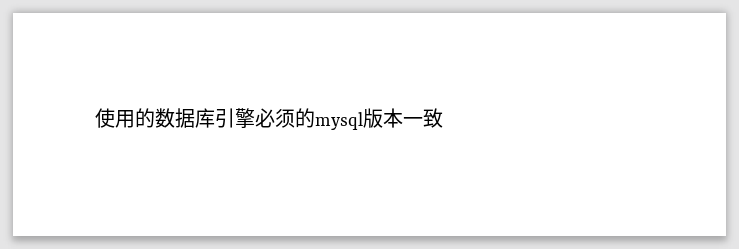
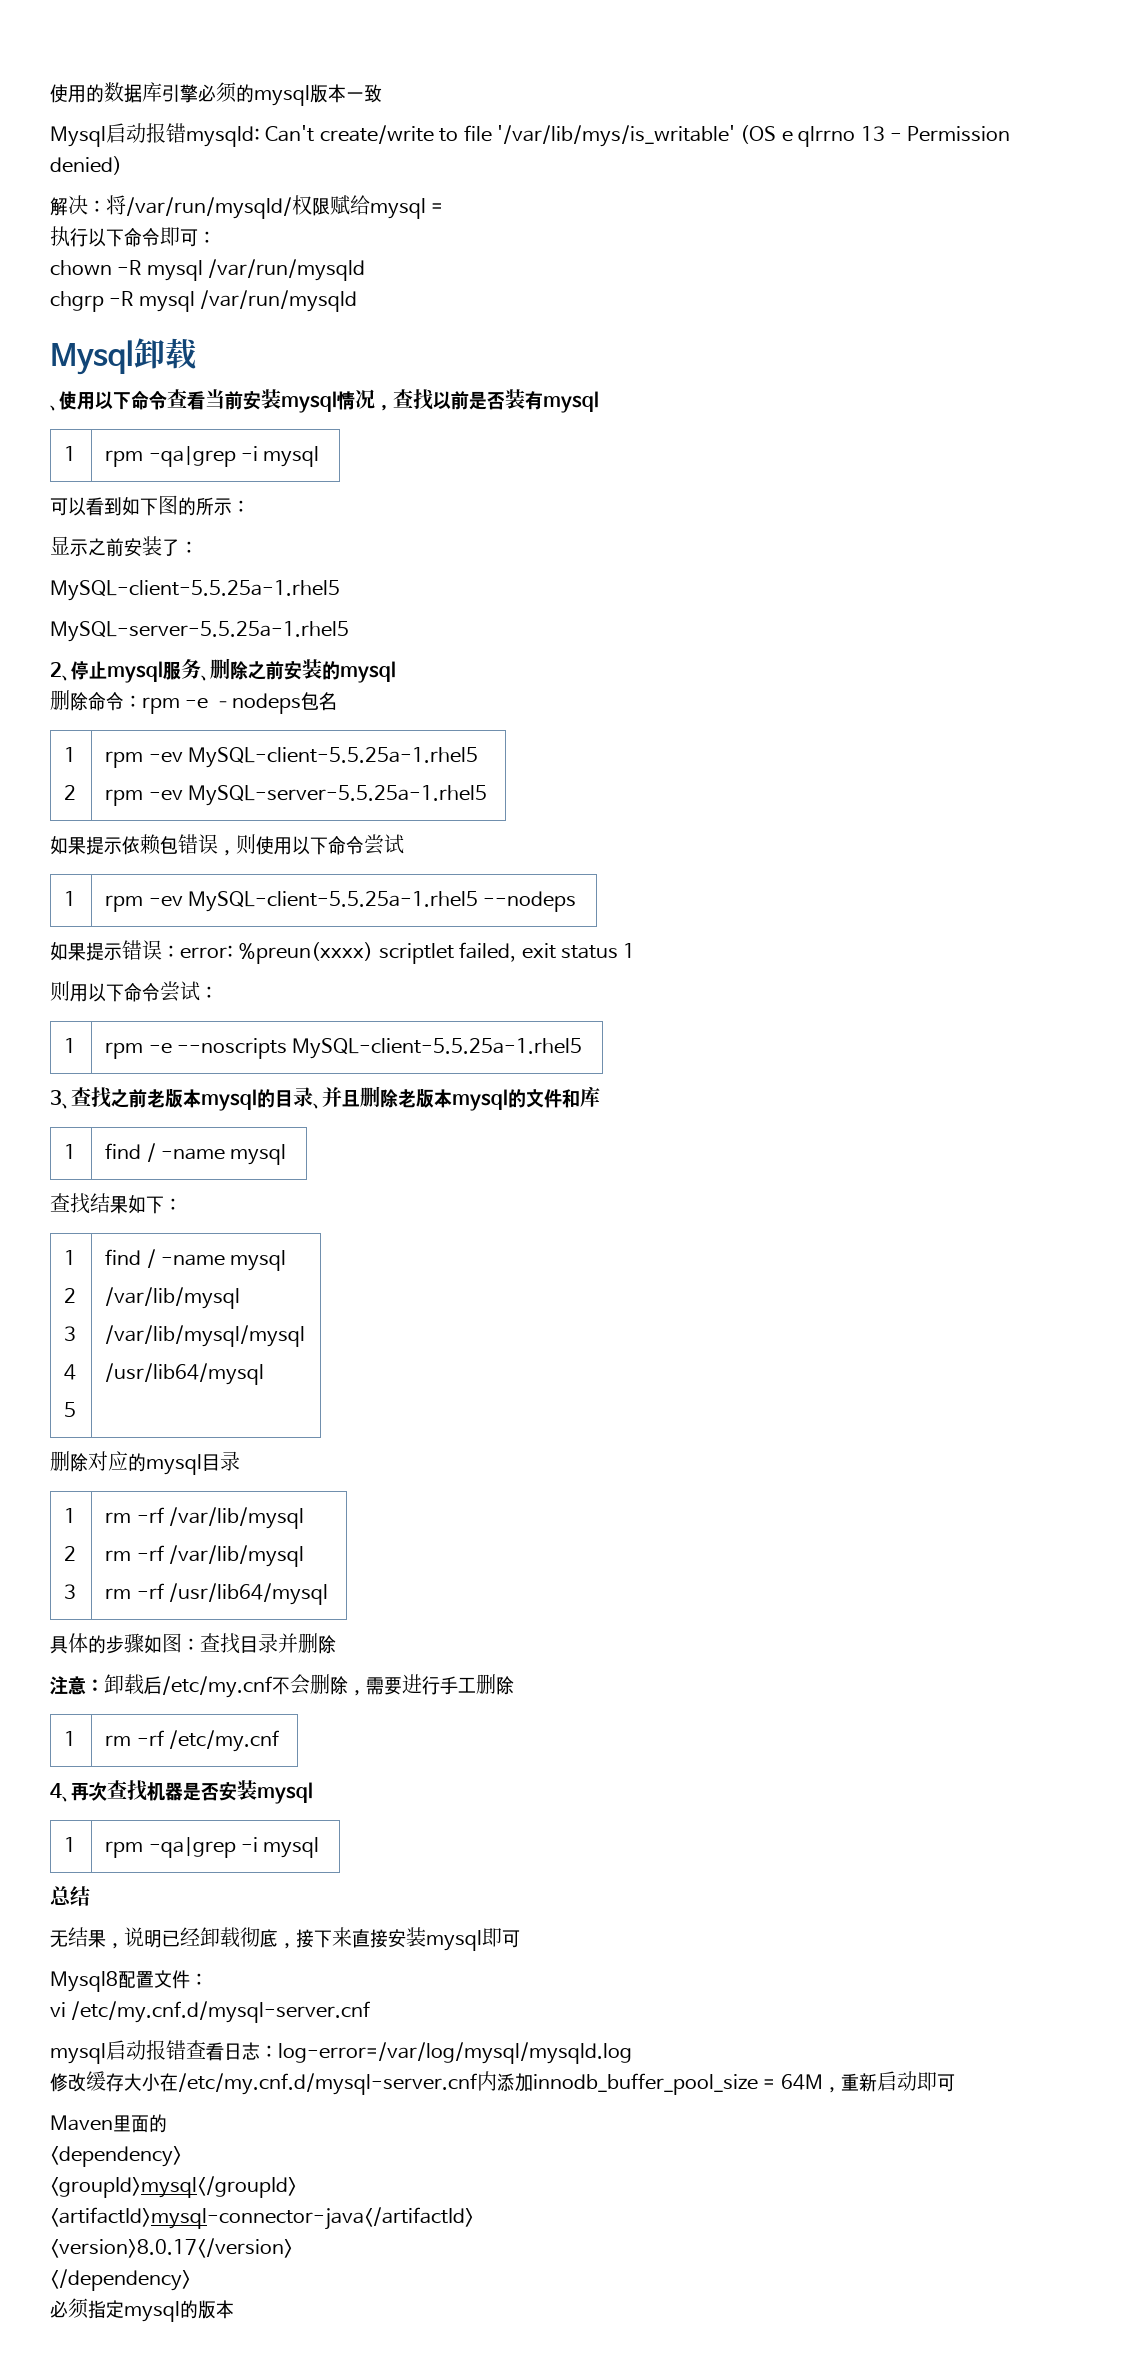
+ Mysql启动报错mysqld: Can't create/write to file '/var/lib/mys/is_writable' (OS e qlrrno 13 - Permission denied)
+ 解决：将/var/run/mysqld/权限赋给mysql =
+ 执行以下命令即可：
+ chown -R mysql /var/run/mysqld
+ chgrp -R mysql /var/run/mysqld
+ Mysql卸载
+ 、使用以下命令查看当前安装mysql情况，查找以前是否装有mysql
+ 1 | rpm -qa|grep -i mysql
+ 可以看到如下图的所示：
+ 显示之前安装了：
+ MySQL-client-5.5.25a-1.rhel5
+ MySQL-server-5.5.25a-1.rhel5
+ 2、停止mysql服务、删除之前安装的mysql
+ 删除命令：rpm -e –nodeps包名
+ 1
+ 2 | rpm -ev MySQL-client-5.5.25a-1.rhel5
+ rpm -ev MySQL-server-5.5.25a-1.rhel5
+ 如果提示依赖包错误，则使用以下命令尝试
+ 1 | rpm -ev MySQL-client-5.5.25a-1.rhel5 --nodeps
+ 如果提示错误：error: %preun(xxxx) scriptlet failed, exit status 1
+ 则用以下命令尝试：
+ 1 | rpm -e --noscripts MySQL-client-5.5.25a-1.rhel5
+ 3、查找之前老版本mysql的目录、并且删除老版本mysql的文件和库
+ 1 | find / -name mysql
+ 查找结果如下：
+ 1
+ 2
+ 3
+ 4
+ 5 | find / -name mysql
+ /var/lib/mysql
+ /var/lib/mysql/mysql
+ /usr/lib64/mysql
+ 删除对应的mysql目录
+ 1
+ 2
+ 3 | rm -rf /var/lib/mysql
+ rm -rf /var/lib/mysql
+ rm -rf /usr/lib64/mysql
+ 具体的步骤如图：查找目录并删除
+ 注意：卸载后/etc/my.cnf不会删除，需要进行手工删除
+ 1 | rm -rf /etc/my.cnf
+ 4、再次查找机器是否安装mysql
+ 1 | rpm -qa|grep -i mysql
+ 总结
+ 无结果，说明已经卸载彻底，接下来直接安装mysql即可
+ Mysql8配置文件：
+ vi /etc/my.cnf.d/mysql-server.cnf
+ mysql启动报错查看日志：log-error=/var/log/mysql/mysqld.log
+ 修改缓存大小在/etc/my.cnf.d/mysql-server.cnf内添加innodb_buffer_pool_size = 64M，重新启动即可
+ Maven里面的
+ <dependency>
+ <groupId>mysql</groupId>
+ <artifactId>mysql-connector-java</artifactId>
+ <version>8.0.17</version>
+ </dependency>
+ 必须指定mysql的版本

